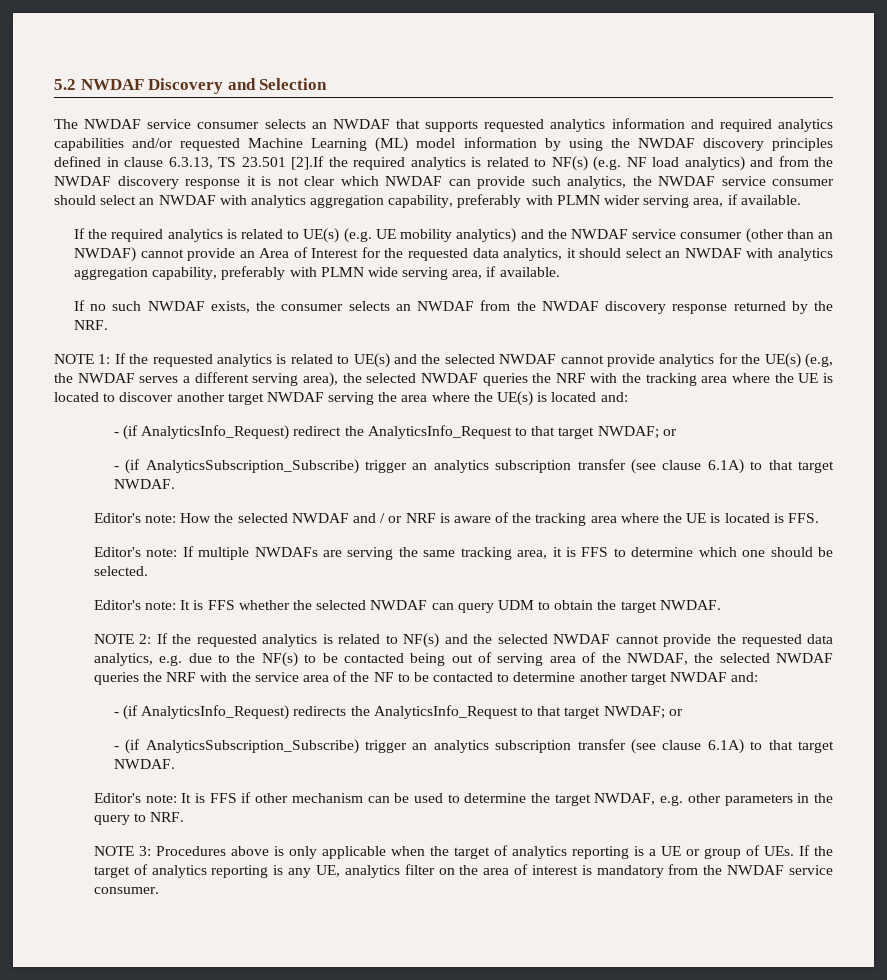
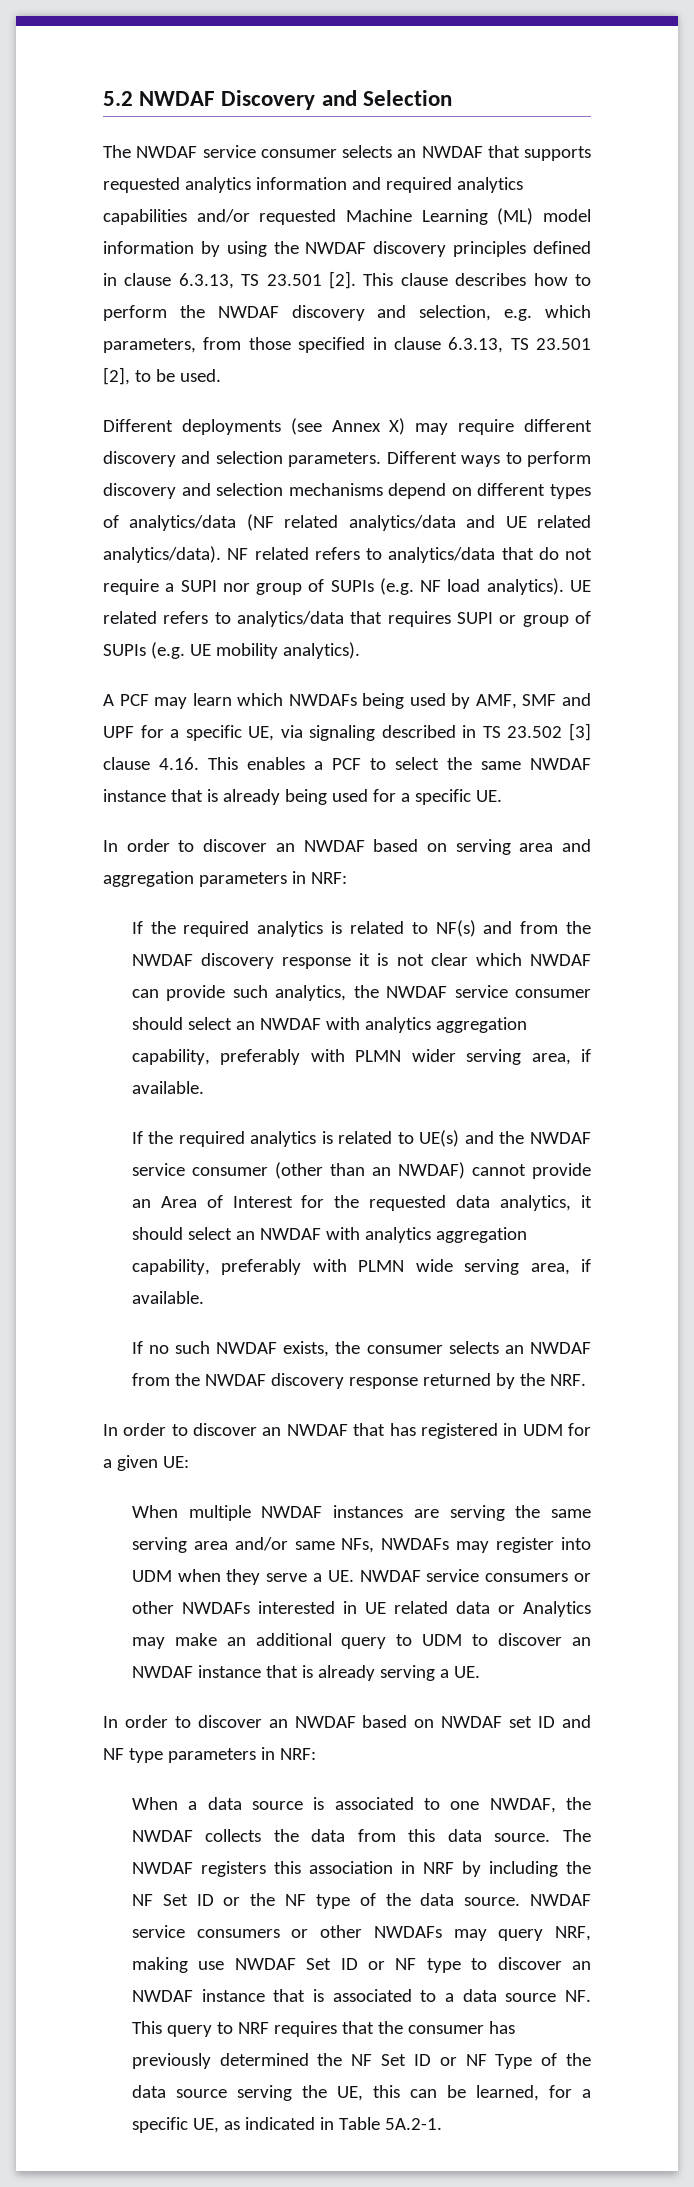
- The NWDAF service consumer selects an NWDAF that supports requested analytics information and required analytics capabilities and/or requested Machine Learning (ML) model information by using the NWDAF discovery principles defined in clause 6.3.13, TS 23.501 [2].If the required analytics is related to NF(s) (e.g. NF load analytics) and from the NWDAF discovery response it is not clear which NWDAF can provide such analytics, the NWDAF service consumer should select an NWDAF with analytics aggregation capability, preferably with PLMN wider serving area, if available.
+ The NWDAF service consumer selects an NWDAF that supports requested analytics information and required analytics capabilities and/or requested Machine Learning (ML) model information by using the NWDAF discovery principles defined in clause 6.3.13, TS 23.501 [2]. This clause describes how to perform the NWDAF discovery and selection, e.g. which parameters, from those specified in clause 6.3.13, TS 23.501 [2], to be used.
+ Different deployments (see Annex X) may require different discovery and selection parameters. Different ways to perform discovery and selection mechanisms depend on different types of analytics/data (NF related analytics/data and UE related analytics/data). NF related refers to analytics/data that do not require a SUPI nor group of SUPIs (e.g. NF load analytics). UE related refers to analytics/data that requires SUPI or group of SUPIs (e.g. UE mobility analytics).
+ A PCF may learn which NWDAFs being used by AMF, SMF and UPF for a specific UE, via signaling described in TS 23.502 [3] clause 4.16. This enables a PCF to select the same NWDAF instance that is already being used for a specific UE.
+ In order to discover an NWDAF based on serving area and aggregation parameters in NRF:
+ If the required analytics is related to NF(s) and from the NWDAF discovery response it is not clear which NWDAF can provide such analytics, the NWDAF service consumer should select an NWDAF with analytics aggregation capability, preferably with PLMN wider serving area, if available.
- If the required analytics is related to UE(s) (e.g. UE mobility analytics) and the NWDAF service consumer (other than an NWDAF) cannot provide an Area of Interest for the requested data analytics, it should select an NWDAF with analytics aggregation capability, preferably with PLMN wide serving area, if available.
+ If the required analytics is related to UE(s) and the NWDAF service consumer (other than an NWDAF) cannot provide an Area of Interest for the requested data analytics, it should select an NWDAF with analytics aggregation capability, preferably with PLMN wide serving area, if available.
- NOTE 1: If the requested analytics is related to UE(s) and the selected NWDAF cannot provide analytics for the UE(s) (e.g, the NWDAF serves a different serving area), the selected NWDAF queries the NRF with the tracking area where the UE is located to discover another target NWDAF serving the area where the UE(s) is located and:
- - (if AnalyticsInfo_Request) redirect the AnalyticsInfo_Request to that target NWDAF; or
- - (if AnalyticsSubscription_Subscribe) trigger an analytics subscription transfer (see clause 6.1A) to that target NWDAF.
- Editor's note: How the selected NWDAF and / or NRF is aware of the tracking area where the UE is located is FFS.
- Editor's note: If multiple NWDAFs are serving the same tracking area, it is FFS to determine which one should be selected.
- Editor's note: It is FFS whether the selected NWDAF can query UDM to obtain the target NWDAF.
- NOTE 2: If the requested analytics is related to NF(s) and the selected NWDAF cannot provide the requested data analytics, e.g. due to the NF(s) to be contacted being out of serving area of the NWDAF, the selected NWDAF queries the NRF with the service area of the NF to be contacted to determine another target NWDAF and:
- - (if AnalyticsInfo_Request) redirects the AnalyticsInfo_Request to that target NWDAF; or
- - (if AnalyticsSubscription_Subscribe) trigger an analytics subscription transfer (see clause 6.1A) to that target NWDAF.
- Editor's note: It is FFS if other mechanism can be used to determine the target NWDAF, e.g. other parameters in the query to NRF.
- NOTE 3: Procedures above is only applicable when the target of analytics reporting is a UE or group of UEs. If the target of analytics reporting is any UE, analytics filter on the area of interest is mandatory from the NWDAF service consumer.
+ In order to discover an NWDAF that has registered in UDM for a given UE:
+ When multiple NWDAF instances are serving the same serving area and/or same NFs, NWDAFs may register into UDM when they serve a UE. NWDAF service consumers or other NWDAFs interested in UE related data or Analytics may make an additional query to UDM to discover an NWDAF instance that is already serving a UE.
+ In order to discover an NWDAF based on NWDAF set ID and NF type parameters in NRF:
+ When a data source is associated to one NWDAF, the NWDAF collects the data from this data source. The NWDAF registers this association in NRF by including the NF Set ID or the NF type of the data source. NWDAF service consumers or other NWDAFs may query NRF, making use NWDAF Set ID or NF type to discover an NWDAF instance that is associated to a data source NF. This query to NRF requires that the consumer has previously determined the NF Set ID or NF Type of the data source serving the UE, this can be learned, for a specific UE, as indicated in Table 5A.2-1.

